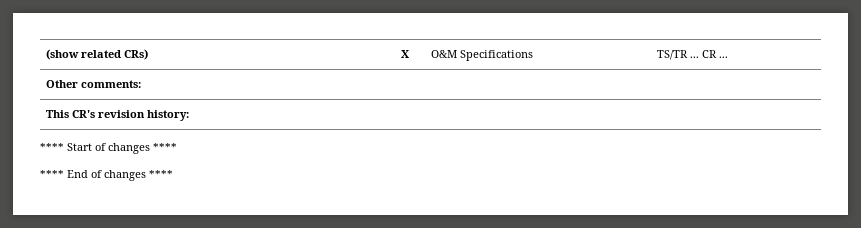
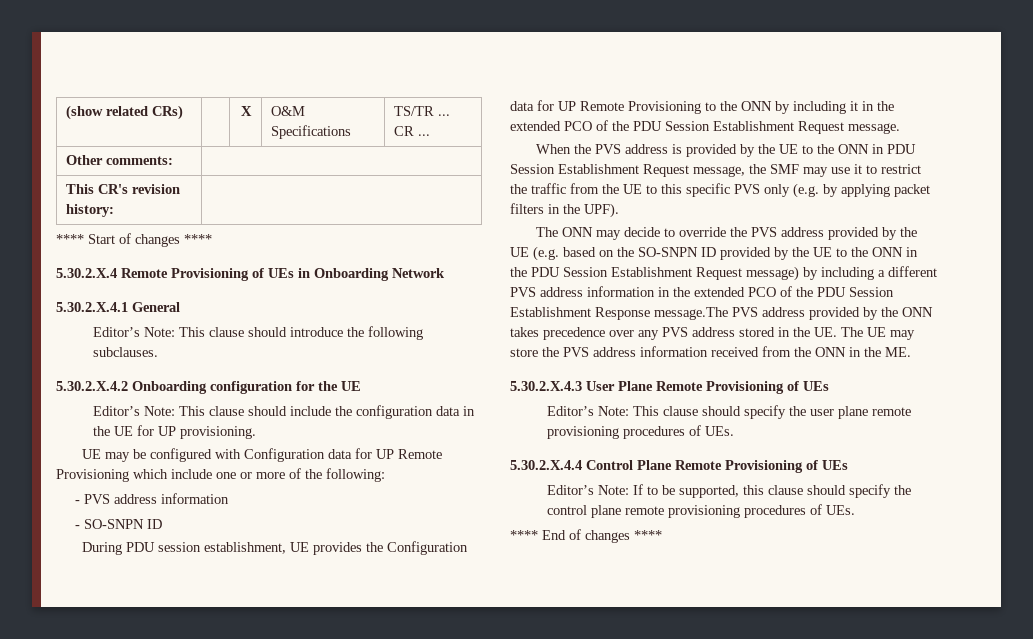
+ 5.30.2.X.4 Remote Provisioning of UEs in Onboarding Network
+ 5.30.2.X.4.1 General
+ Editor’s Note: This clause should introduce the following subclauses.
+ 5.30.2.X.4.2 Onboarding configuration for the UE
+ Editor’s Note: This clause should include the configuration data in the UE for UP provisioning.
+ UE may be configured with Configuration data for UP Remote Provisioning which include one or more of the following:
+ - PVS address information
+ - SO-SNPN ID
+ During PDU session establishment, UE provides the Configuration data for UP Remote Provisioning to the ONN by including it in the extended PCO of the PDU Session Establishment Request message.
+ When the PVS address is provided by the UE to the ONN in PDU Session Establishment Request message, the SMF may use it to restrict the traffic from the UE to this specific PVS only (e.g. by applying packet filters in the UPF).
+ The ONN may decide to override the PVS address provided by the UE (e.g. based on the SO-SNPN ID provided by the UE to the ONN in the PDU Session Establishment Request message) by including a different PVS address information in the extended PCO of the PDU Session Establishment Response message.The PVS address provided by the ONN takes precedence over any PVS address stored in the UE. The UE may store the PVS address information received from the ONN in the ME.
+ 5.30.2.X.4.3 User Plane Remote Provisioning of UEs
+ Editor’s Note: This clause should specify the user plane remote provisioning procedures of UEs.
+ 5.30.2.X.4.4 Control Plane Remote Provisioning of UEs
+ Editor’s Note: If to be supported, this clause should specify the control plane remote provisioning procedures of UEs.

